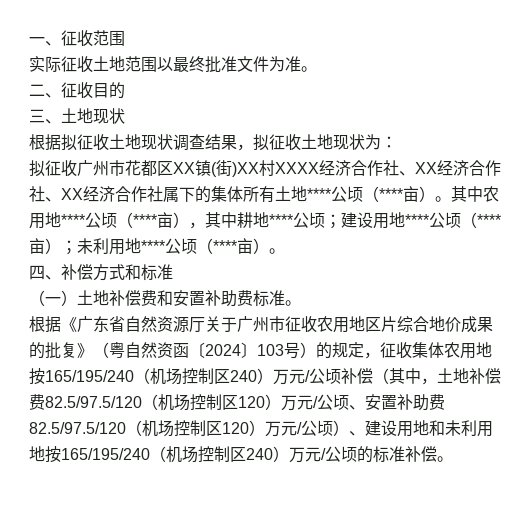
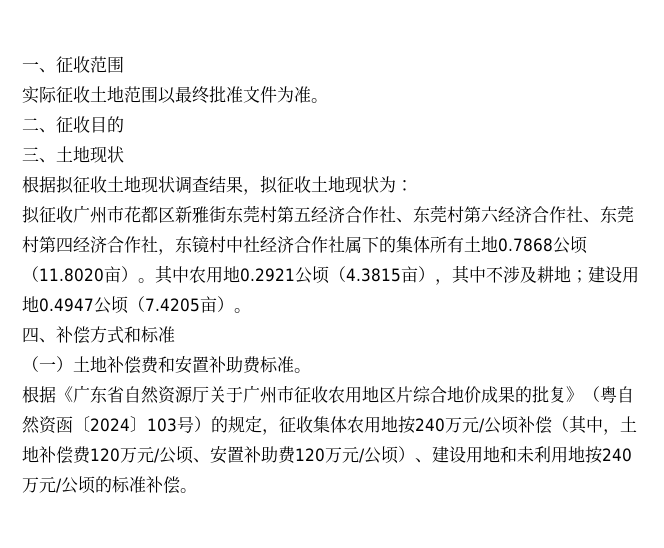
- 拟征收广州市花都区XX镇(街)XX村XXXX经济合作社、XX经济合作社、XX经济合作社属下的集体所有土地****公顷（****亩）。
+ 拟征收广州市花都区新雅街东莞村第五经济合作社、东莞村第六经济合作社、东莞村第四经济合作社，东镜村中社经济合作社属下的集体所有土地0.7868公顷（11.8020亩）。
- 其中农用地****公顷（****亩），其中耕地****公顷；建设用地****公顷（****亩）；未利用地****公顷（****亩）。
+ 其中农用地0.2921公顷（4.3815亩），其中不涉及耕地；建设用地0.4947公顷（7.4205亩）。
- 根据《广东省自然资源厅关于广州市征收农用地区片综合地价成果的批复》（粤自然资函〔2024〕103号）的规定，征收集体农用地按165/195/240（机场控制区240）万元/公顷补偿（其中，土地补偿费82.5/97.5/120（机场控制区120）万元/公顷、安置补助费82.5/97.5/120（机场控制区120）万元/公顷）、建设用地和未利用地按165/195/240（机场控制区240）万元/公顷的标准补偿。
+ 根据《广东省自然资源厅关于广州市征收农用地区片综合地价成果的批复》（粤自然资函〔2024〕103号）的规定，征收集体农用地按240万元/公顷补偿（其中，土地补偿费120万元/公顷、安置补助费120万元/公顷）、建设用地和未利用地按240万元/公顷的标准补偿。

